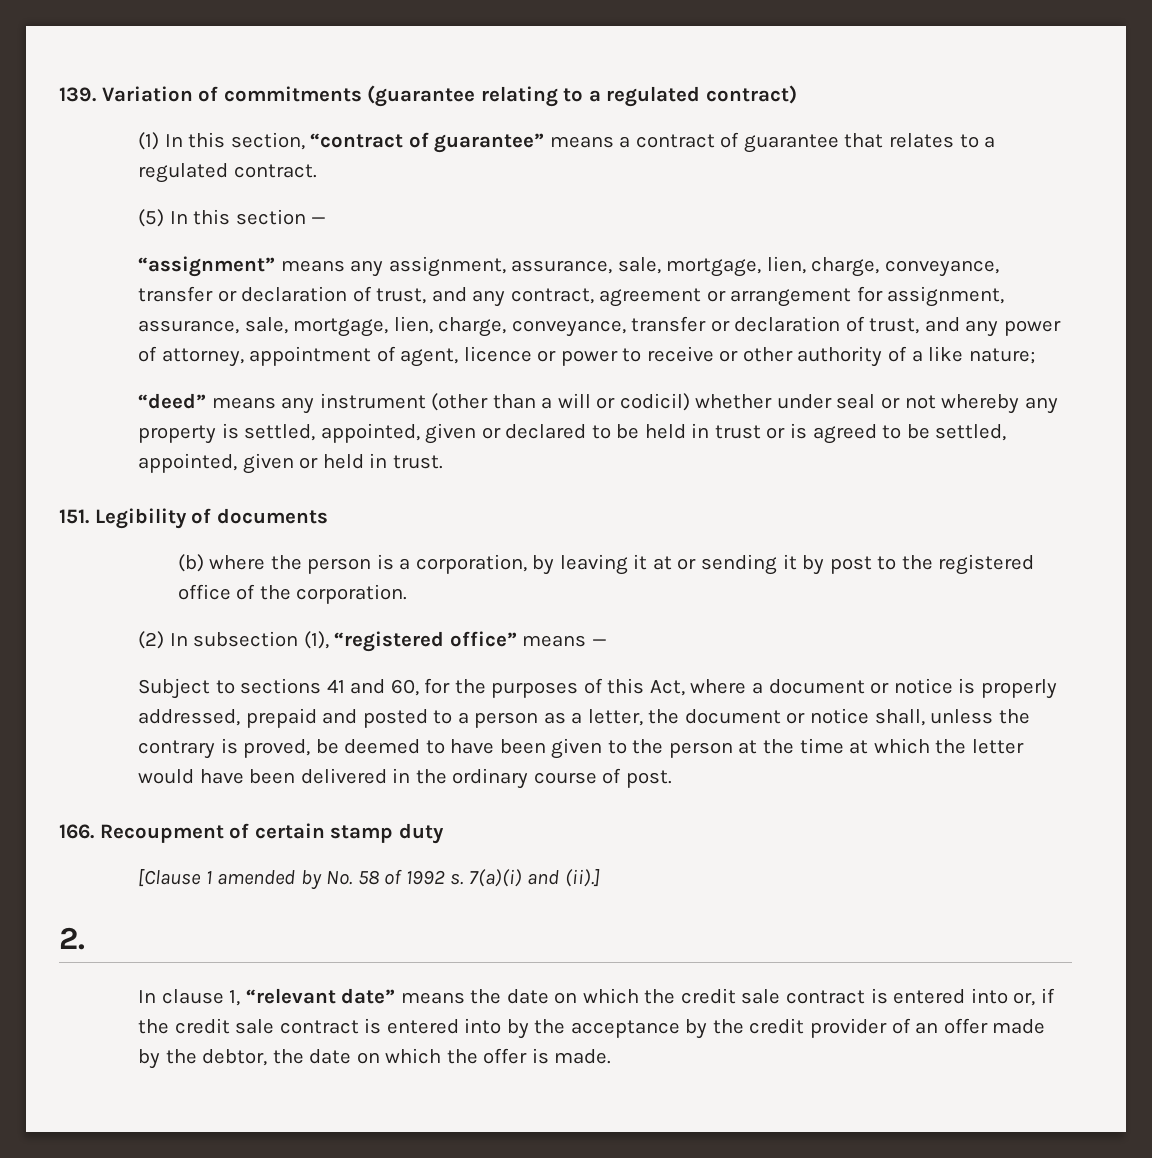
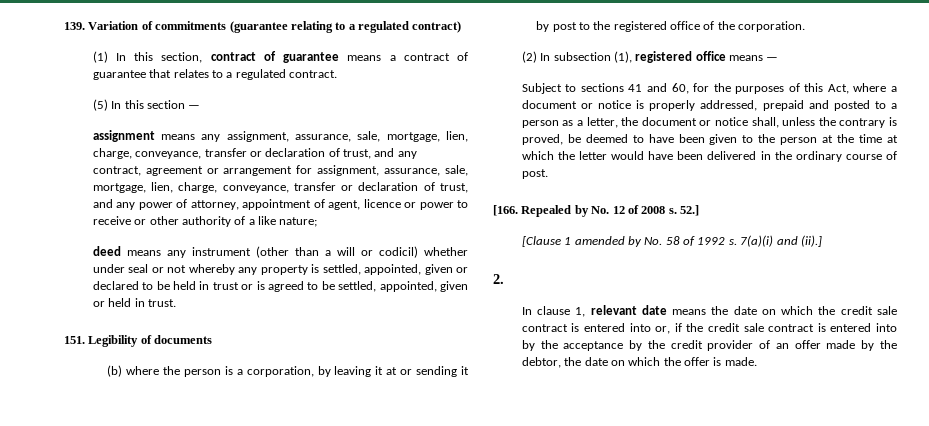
- (1) In this section, “contract of guarantee” means a contract of guarantee that relates to a regulated contract.
+ (1) In this section, contract of guarantee means a contract of guarantee that relates to a regulated contract.
- “assignment” means any assignment, assurance, sale, mortgage, lien, charge, conveyance, transfer or declaration of trust, and any contract, agreement or arrangement for assignment, assurance, sale, mortgage, lien, charge, conveyance, transfer or declaration of trust, and any power of attorney, appointment of agent, licence or power to receive or other authority of a like nature;
+ assignment means any assignment, assurance, sale, mortgage, lien, charge, conveyance, transfer or declaration of trust, and any contract, agreement or arrangement for assignment, assurance, sale, mortgage, lien, charge, conveyance, transfer or declaration of trust, and any power of attorney, appointment of agent, licence or power to receive or other authority of a like nature;
- “deed” means any instrument (other than a will or codicil) whether under seal or not whereby any property is settled, appointed, given or declared to be held in trust or is agreed to be settled, appointed, given or held in trust.
+ deed means any instrument (other than a will or codicil) whether under seal or not whereby any property is settled, appointed, given or declared to be held in trust or is agreed to be settled, appointed, given or held in trust.
- (2) In subsection (1), “registered office” means —
+ (2) In subsection (1), registered office means —
- 166. Recoupment of certain stamp duty
+ [166. Repealed by No. 12 of 2008 s. 52.]
- In clause 1, “relevant date” means the date on which the credit sale contract is entered into or, if the credit sale contract is entered into by the acceptance by the credit provider of an offer made by the debtor, the date on which the offer is made.
+ In clause 1, relevant date means the date on which the credit sale contract is entered into or, if the credit sale contract is entered into by the acceptance by the credit provider of an offer made by the debtor, the date on which the offer is made.

